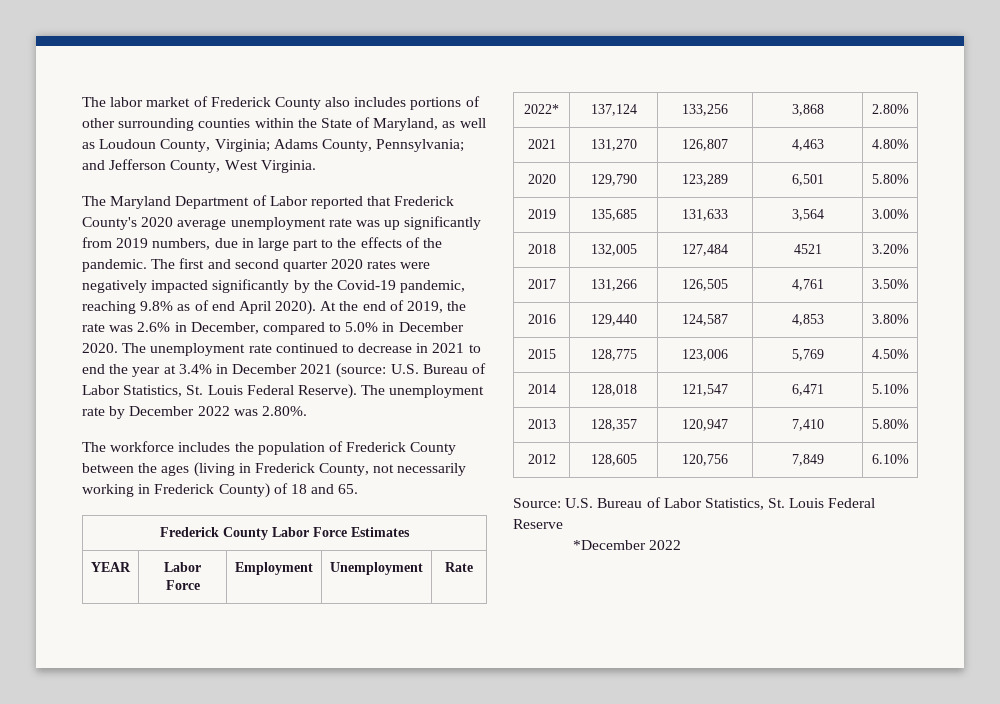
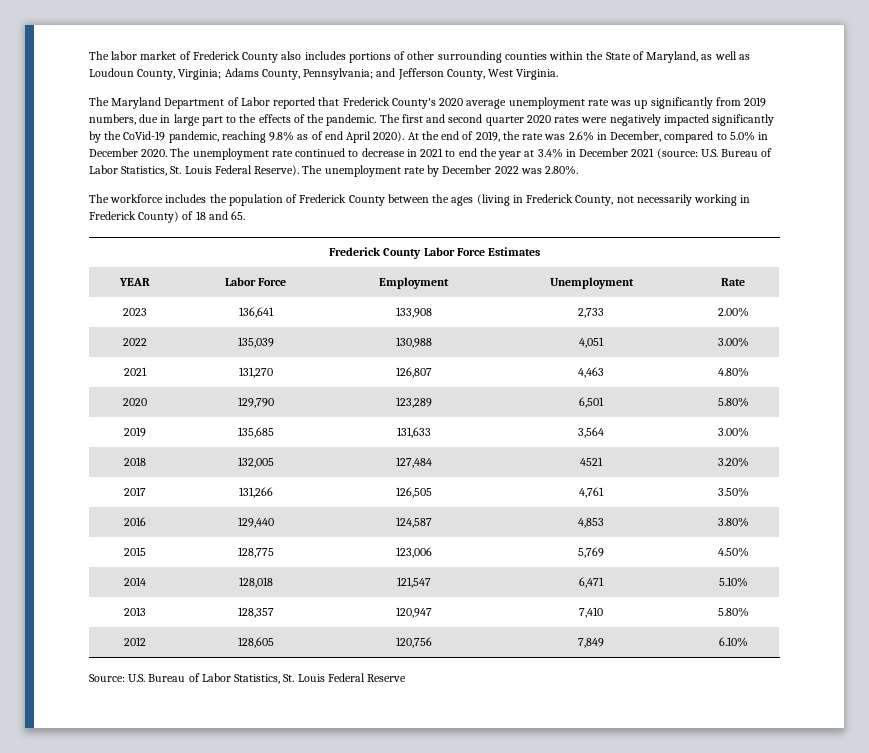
- The first and second quarter 2020 rates were negatively impacted significantly by the Covid-19 pandemic, reaching 9.8% as of end April 2020).
+ The first and second quarter 2020 rates were negatively impacted significantly by the CoVid-19 pandemic, reaching 9.8% as of end April 2020).
- 2022* | 137,124 | 133,256 | 3,868 | 2.80%
+ 2023 | 136,641 | 133,908 | 2,733 | 2.00%
+ 2022 | 135,039 | 130,988 | 4,051 | 3.00%
- *December 2022

